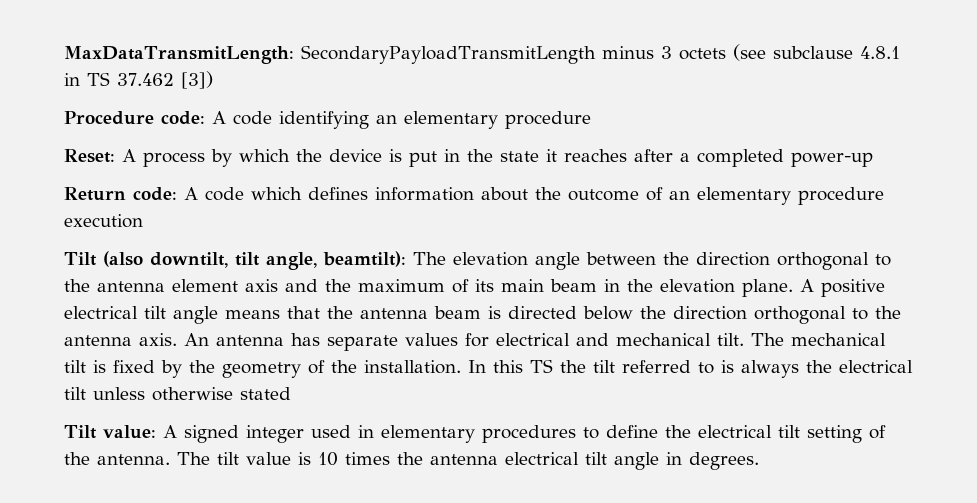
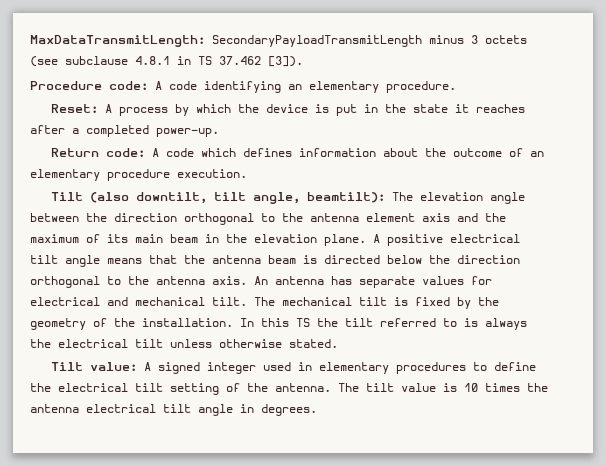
- MaxDataTransmitLength: SecondaryPayloadTransmitLength minus 3 octets (see subclause 4.8.1 in TS 37.462 [3])
+ MaxDataTransmitLength: SecondaryPayloadTransmitLength minus 3 octets (see subclause 4.8.1 in TS 37.462 [3]).
- Procedure code: A code identifying an elementary procedure
+ Procedure code: A code identifying an elementary procedure.
- Reset: A process by which the device is put in the state it reaches after a completed power-up
+ Reset: A process by which the device is put in the state it reaches after a completed power-up.
- Return code: A code which defines information about the outcome of an elementary procedure execution
+ Return code: A code which defines information about the outcome of an elementary procedure execution.
- In this TS the tilt referred to is always the electrical tilt unless otherwise stated
+ In this TS the tilt referred to is always the electrical tilt unless otherwise stated.

